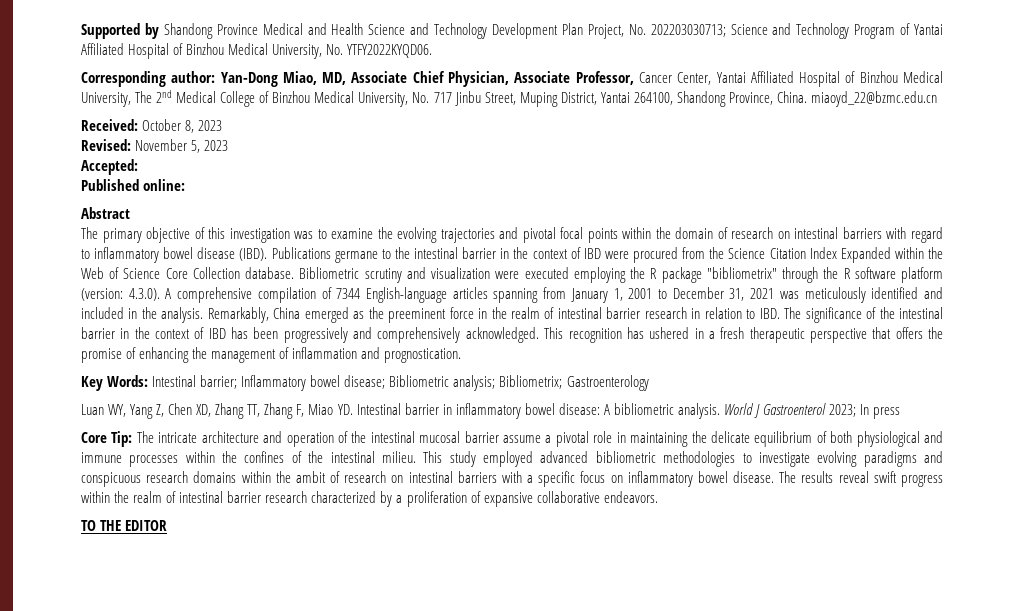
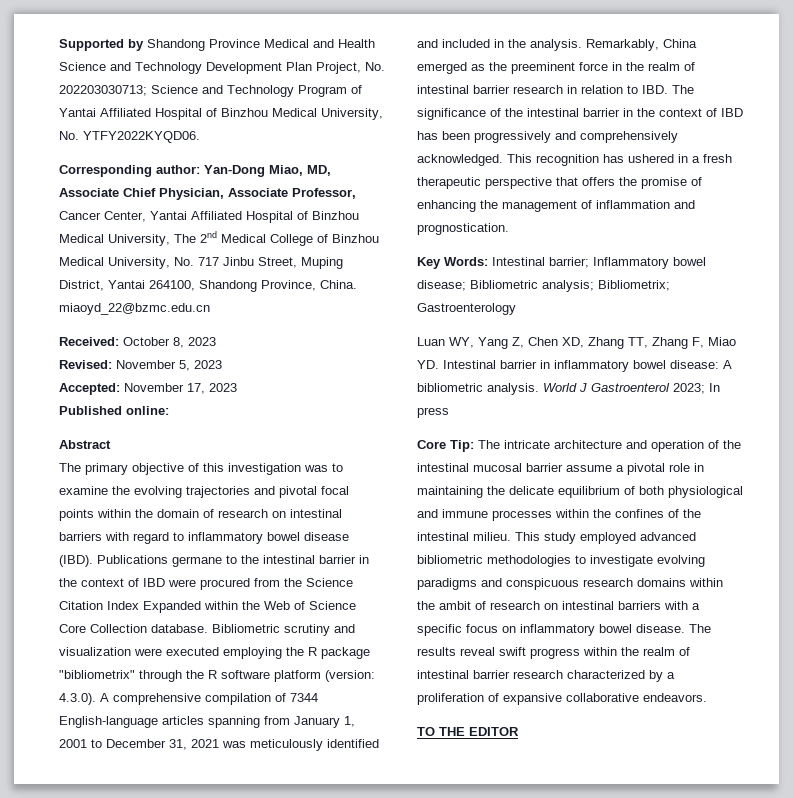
- Accepted:
+ Accepted: November 17, 2023

